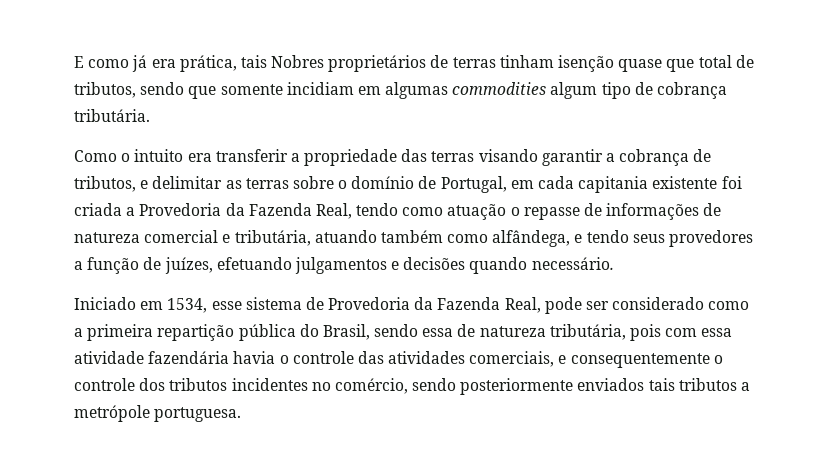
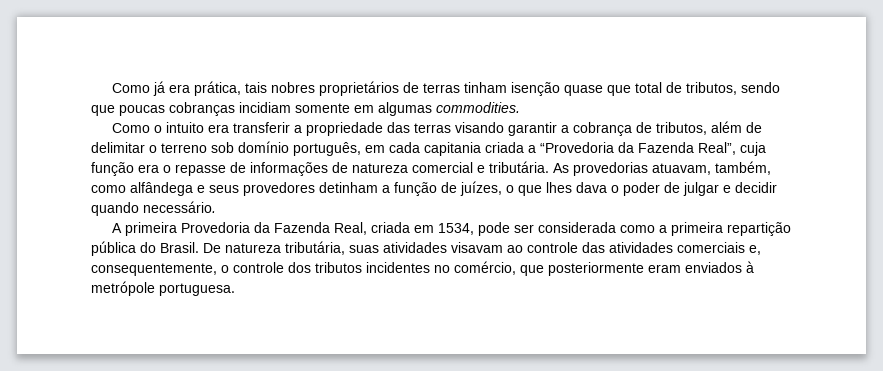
- E como já era prática, tais Nobres proprietários de terras tinham isenção quase que total de tributos, sendo que somente incidiam em algumas commodities algum tipo de cobrança tributária.
+ Como já era prática, tais nobres proprietários de terras tinham isenção quase que total de tributos, sendo que poucas cobranças incidiam somente em algumas commodities.
- Como o intuito era transferir a propriedade das terras visando garantir a cobrança de tributos, e delimitar as terras sobre o domínio de Portugal, em cada capitania existente foi criada a Provedoria da Fazenda Real, tendo como atuação o repasse de informações de natureza comercial e tributária, atuando também como alfândega, e tendo seus provedores a função de juízes, efetuando julgamentos e decisões quando necessário.
- Iniciado em 1534, esse sistema de Provedoria da Fazenda Real, pode ser considerado como a primeira repartição pública do Brasil, sendo essa de natureza tributária, pois com essa atividade fazendária havia o controle das atividades comerciais, e consequentemente o controle dos tributos incidentes no comércio, sendo posteriormente enviados tais tributos a metrópole portuguesa.
+ Como o intuito era transferir a propriedade das terras visando garantir a cobrança de tributos, além de delimitar o terreno sob domínio português, em cada capitania criada a “Provedoria da Fazenda Real”, cuja função era o repasse de informações de natureza comercial e tributária. As provedorias atuavam, também, como alfândega e seus provedores detinham a função de juízes, o que lhes dava o poder de julgar e decidir quando necessário.
+ A primeira Provedoria da Fazenda Real, criada em 1534, pode ser considerada como a primeira repartição pública do Brasil. De natureza tributária, suas atividades visavam ao controle das atividades comerciais e, consequentemente, o controle dos tributos incidentes no comércio, que posteriormente eram enviados à metrópole portuguesa.

